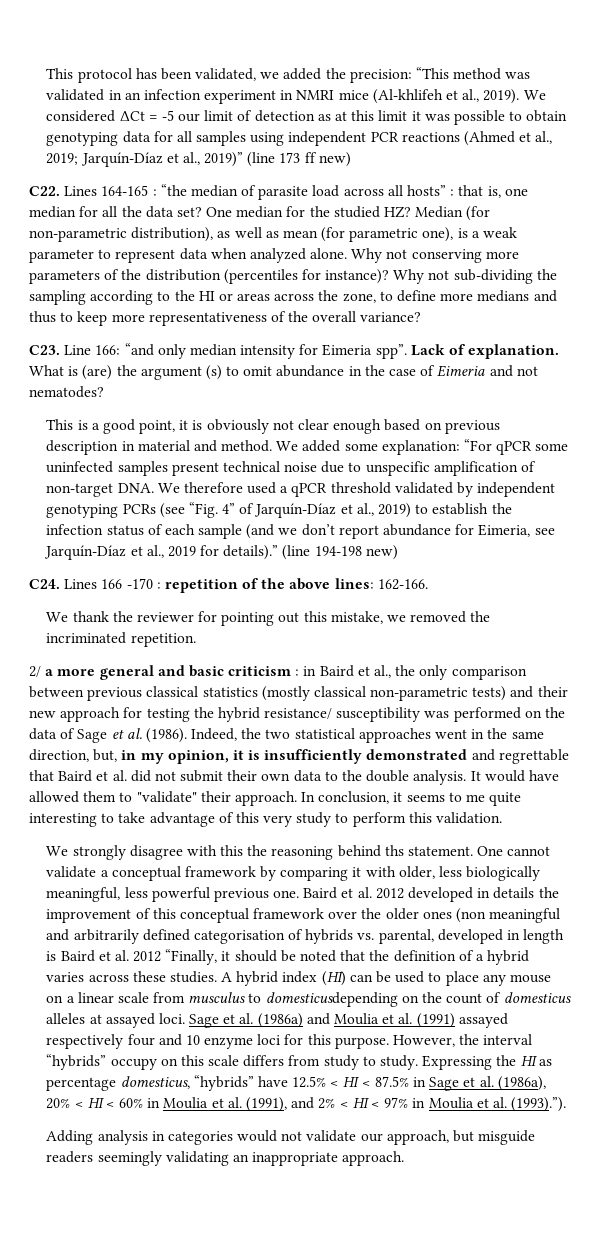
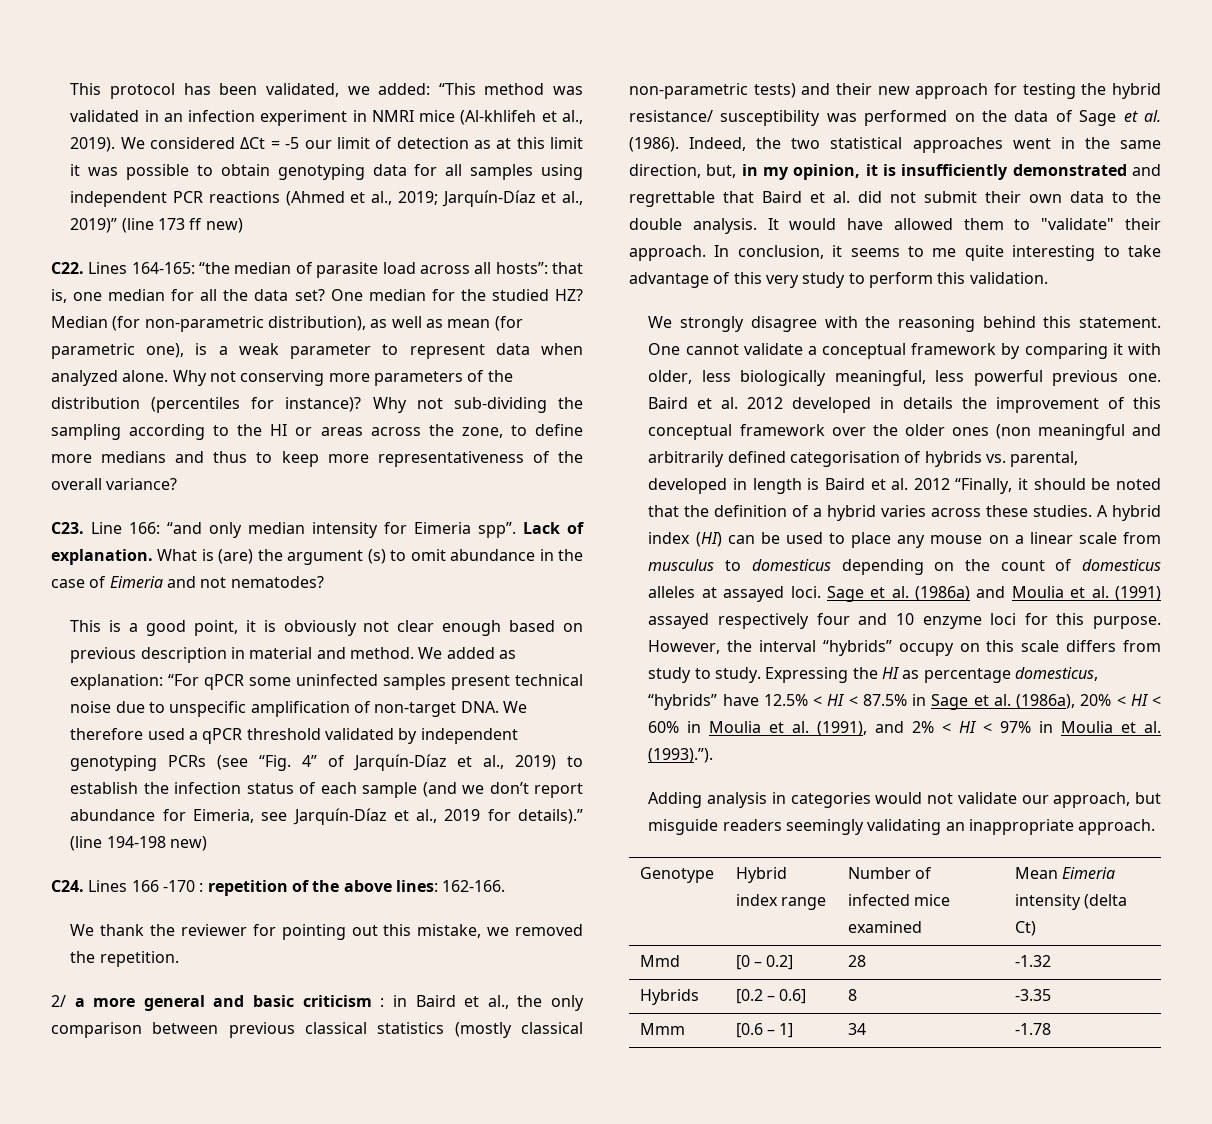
- This protocol has been validated, we added the precision: “This method was validated in an infection experiment in NMRI mice (Al-khlifeh et al., 2019).
+ This protocol has been validated, we added: “This method was validated in an infection experiment in NMRI mice (Al-khlifeh et al., 2019).
- C22. Lines 164-165 : “the median of parasite load across all hosts” : that is, one median for all the data set?
+ C22. Lines 164-165: “the median of parasite load across all hosts”: that is, one median for all the data set?
- We added some explanation: “For qPCR some uninfected samples present technical noise due to unspecific amplification of non-target DNA. We therefore used a qPCR threshold validated by independent genotyping PCRs (see “Fig. 4” of Jarquín-Díaz et al., 2019) to establish the infection status of each sample (and we don’t report abundance for Eimeria, see Jarquín-Díaz et al., 2019 for details).”
+ We added as explanation: “For qPCR some uninfected samples present technical noise due to unspecific amplification of non-target DNA. We therefore used a qPCR threshold validated by independent genotyping PCRs (see “Fig. 4” of Jarquín-Díaz et al., 2019) to establish the infection status of each sample (and we don’t report abundance for Eimeria, see Jarquín-Díaz et al., 2019 for details).”
- We thank the reviewer for pointing out this mistake, we removed the incriminated repetition.
+ We thank the reviewer for pointing out this mistake, we removed the repetition.
- We strongly disagree with this the reasoning behind ths statement.
+ We strongly disagree with the reasoning behind this statement.
- A hybrid index (HI) can be used to place any mouse on a linear scale from musculus to domesticusdepending on the count of domesticus alleles at assayed loci.
+ A hybrid index (HI) can be used to place any mouse on a linear scale from musculus to domesticus depending on the count of domesticus alleles at assayed loci.
+ Genotype | Hybrid index range | Number of infected mice examined | Mean Eimeria intensity (delta Ct)
+ Mmd | [0 – 0.2] | 28 | -1.32
+ Hybrids | [0.2 – 0.6] | 8 | -3.35
+ Mmm | [0.6 – 1] | 34 | -1.78

